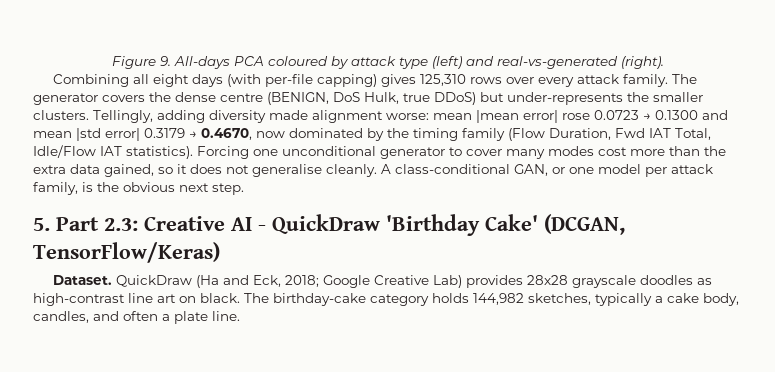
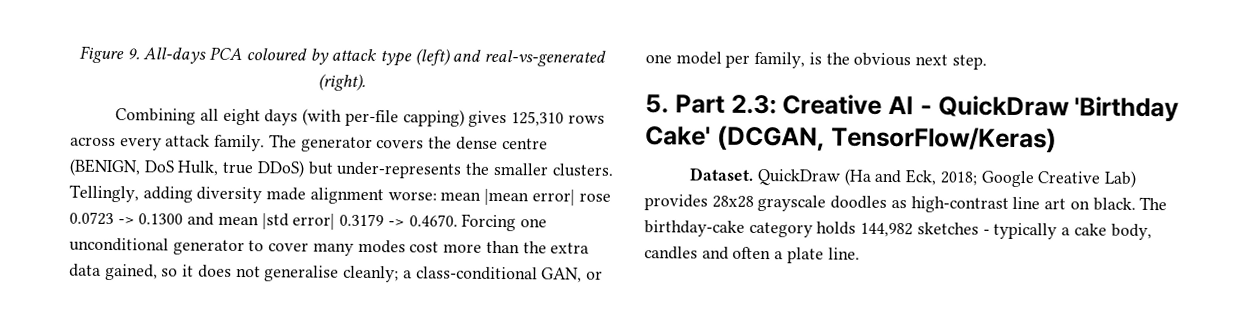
- Combining all eight days (with per-file capping) gives 125,310 rows over every attack family.
+ Combining all eight days (with per-file capping) gives 125,310 rows across every attack family.
- Tellingly, adding diversity made alignment worse: mean |mean error| rose 0.0723 → 0.1300 and mean |std error| 0.3179 → 0.4670, now dominated by the timing family (Flow Duration, Fwd IAT Total, Idle/Flow IAT statistics). Forcing one unconditional generator to cover many modes cost more than the extra data gained, so it does not generalise cleanly. A class-conditional GAN, or one model per attack family, is the obvious next step.
+ Tellingly, adding diversity made alignment worse: mean |mean error| rose 0.0723 -> 0.1300 and mean |std error| 0.3179 -> 0.4670. Forcing one unconditional generator to cover many modes cost more than the extra data gained, so it does not generalise cleanly; a class-conditional GAN, or one model per family, is the obvious next step.
- The birthday-cake category holds 144,982 sketches, typically a cake body, candles, and often a plate line.
+ The birthday-cake category holds 144,982 sketches - typically a cake body, candles and often a plate line.

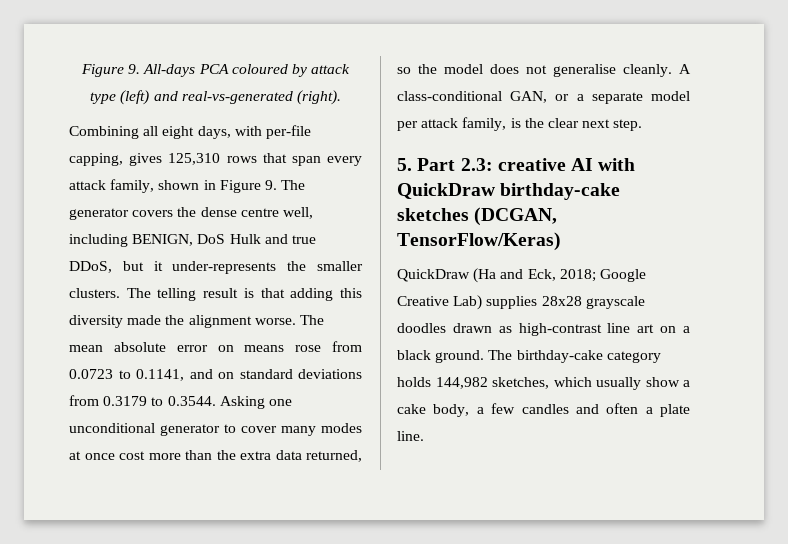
- Combining all eight days (with per-file capping) gives 125,310 rows across every attack family. The generator covers the dense centre (BENIGN, DoS Hulk, true DDoS) but under-represents the smaller clusters. Tellingly, adding diversity made alignment worse: mean |mean error| rose 0.0723 -> 0.1300 and mean |std error| 0.3179 -> 0.4670. Forcing one unconditional generator to cover many modes cost more than the extra data gained, so it does not generalise cleanly; a class-conditional GAN, or one model per family, is the obvious next step.
+ Combining all eight days, with per-file capping, gives 125,310 rows that span every attack family, shown in Figure 9. The generator covers the dense centre well, including BENIGN, DoS Hulk and true DDoS, but it under-represents the smaller clusters. The telling result is that adding this diversity made the alignment worse. The mean absolute error on means rose from 0.0723 to 0.1141, and on standard deviations from 0.3179 to 0.3544. Asking one unconditional generator to cover many modes at once cost more than the extra data returned, so the model does not generalise cleanly. A class-conditional GAN, or a separate model per attack family, is the clear next step.
- 5. Part 2.3: Creative AI - QuickDraw 'Birthday Cake' (DCGAN, TensorFlow/Keras)
+ 5. Part 2.3: creative AI with QuickDraw birthday-cake sketches (DCGAN, TensorFlow/Keras)
- Dataset. QuickDraw (Ha and Eck, 2018; Google Creative Lab) provides 28x28 grayscale doodles as high-contrast line art on black.
+ QuickDraw (Ha and Eck, 2018; Google Creative Lab) supplies 28x28 grayscale doodles drawn as high-contrast line art on a black ground.
- The birthday-cake category holds 144,982 sketches - typically a cake body, candles and often a plate line.
+ The birthday-cake category holds 144,982 sketches, which usually show a cake body, a few candles and often a plate line.

